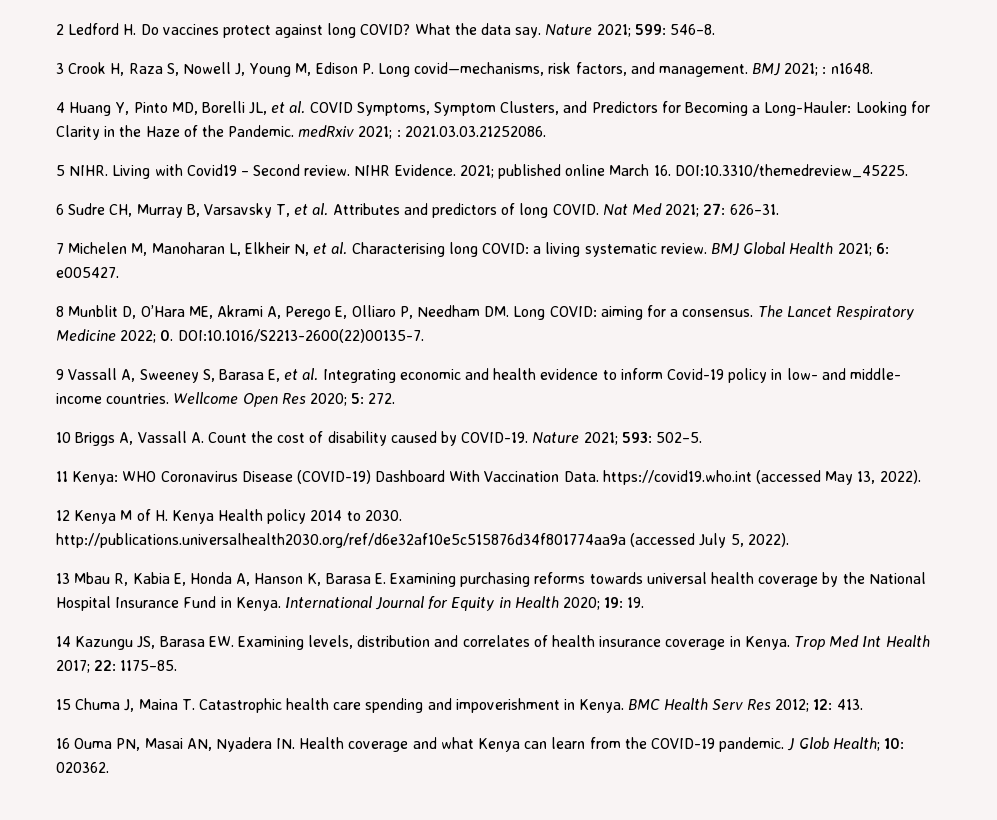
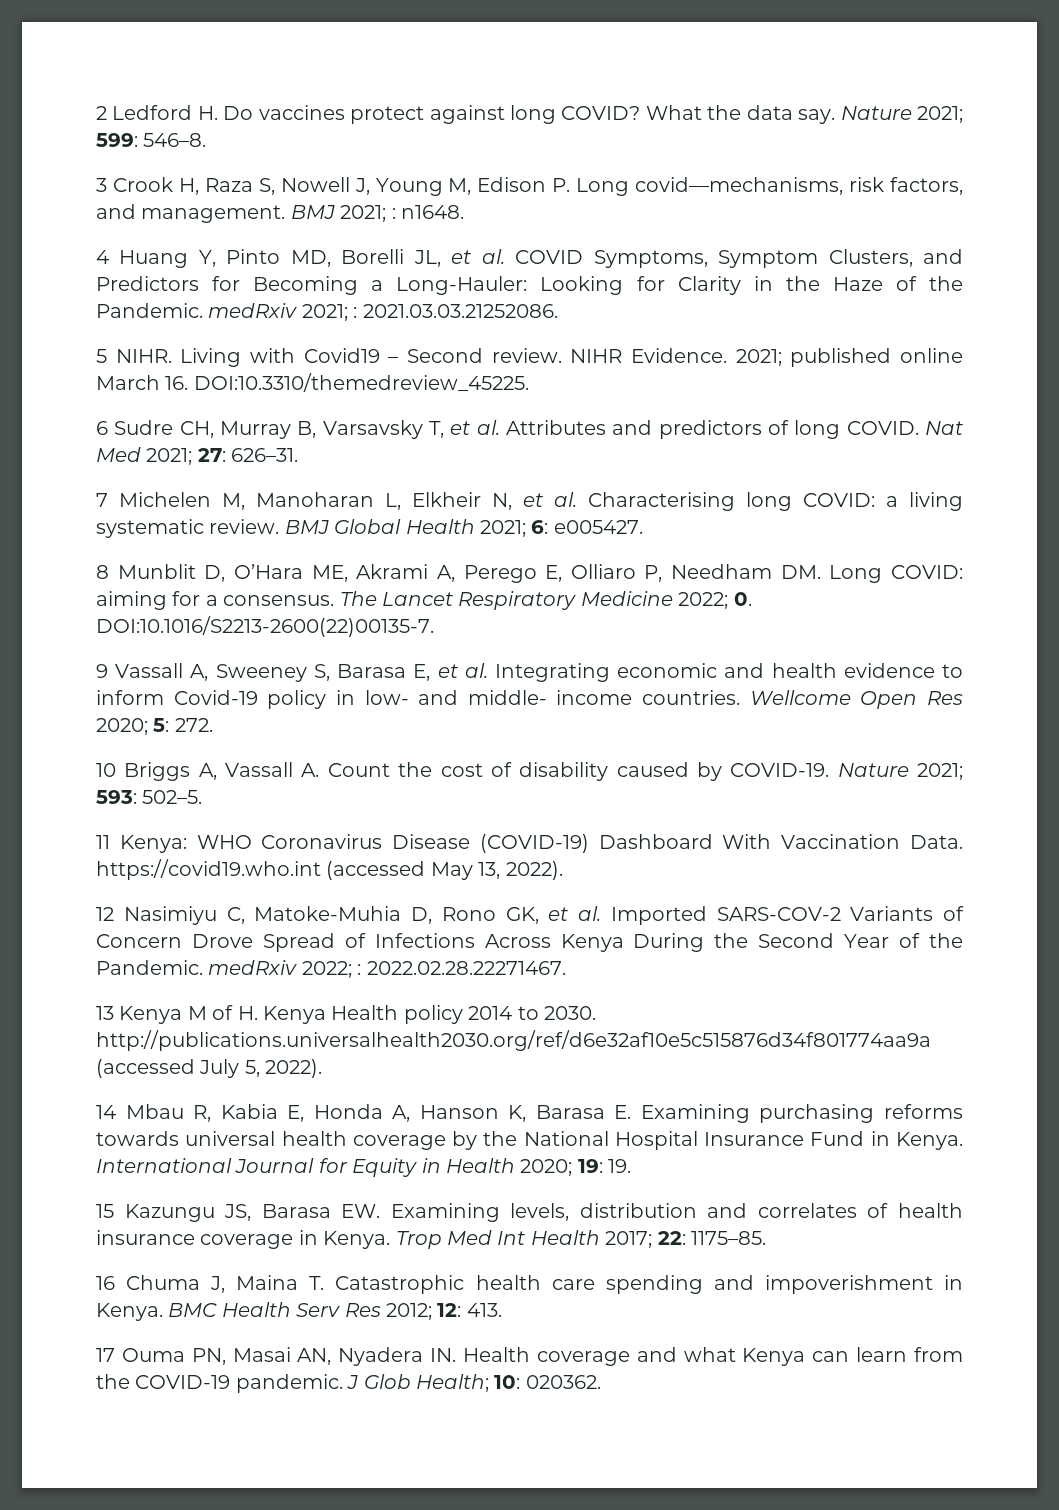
- 12 Kenya M of H. Kenya Health policy 2014 to 2030. http://publications.universalhealth2030.org/ref/d6e32af10e5c515876d34f801774aa9a (accessed July 5, 2022).
+ 12 Nasimiyu C, Matoke-Muhia D, Rono GK, et al. Imported SARS-COV-2 Variants of Concern Drove Spread of Infections Across Kenya During the Second Year of the Pandemic. medRxiv 2022; : 2022.02.28.22271467.
+ 13 Kenya M of H. Kenya Health policy 2014 to 2030. http://publications.universalhealth2030.org/ref/d6e32af10e5c515876d34f801774aa9a (accessed July 5, 2022).
- 13 Mbau R, Kabia E, Honda A, Hanson K, Barasa E. Examining purchasing reforms towards universal health coverage by the National Hospital Insurance Fund in Kenya.
+ 14 Mbau R, Kabia E, Honda A, Hanson K, Barasa E. Examining purchasing reforms towards universal health coverage by the National Hospital Insurance Fund in Kenya.
- 14 Kazungu JS, Barasa EW. Examining levels, distribution and correlates of health insurance coverage in Kenya.
+ 15 Kazungu JS, Barasa EW. Examining levels, distribution and correlates of health insurance coverage in Kenya.
- 15 Chuma J, Maina T. Catastrophic health care spending and impoverishment in Kenya.
+ 16 Chuma J, Maina T. Catastrophic health care spending and impoverishment in Kenya.
- 16 Ouma PN, Masai AN, Nyadera IN. Health coverage and what Kenya can learn from the COVID-19 pandemic.
+ 17 Ouma PN, Masai AN, Nyadera IN. Health coverage and what Kenya can learn from the COVID-19 pandemic.

